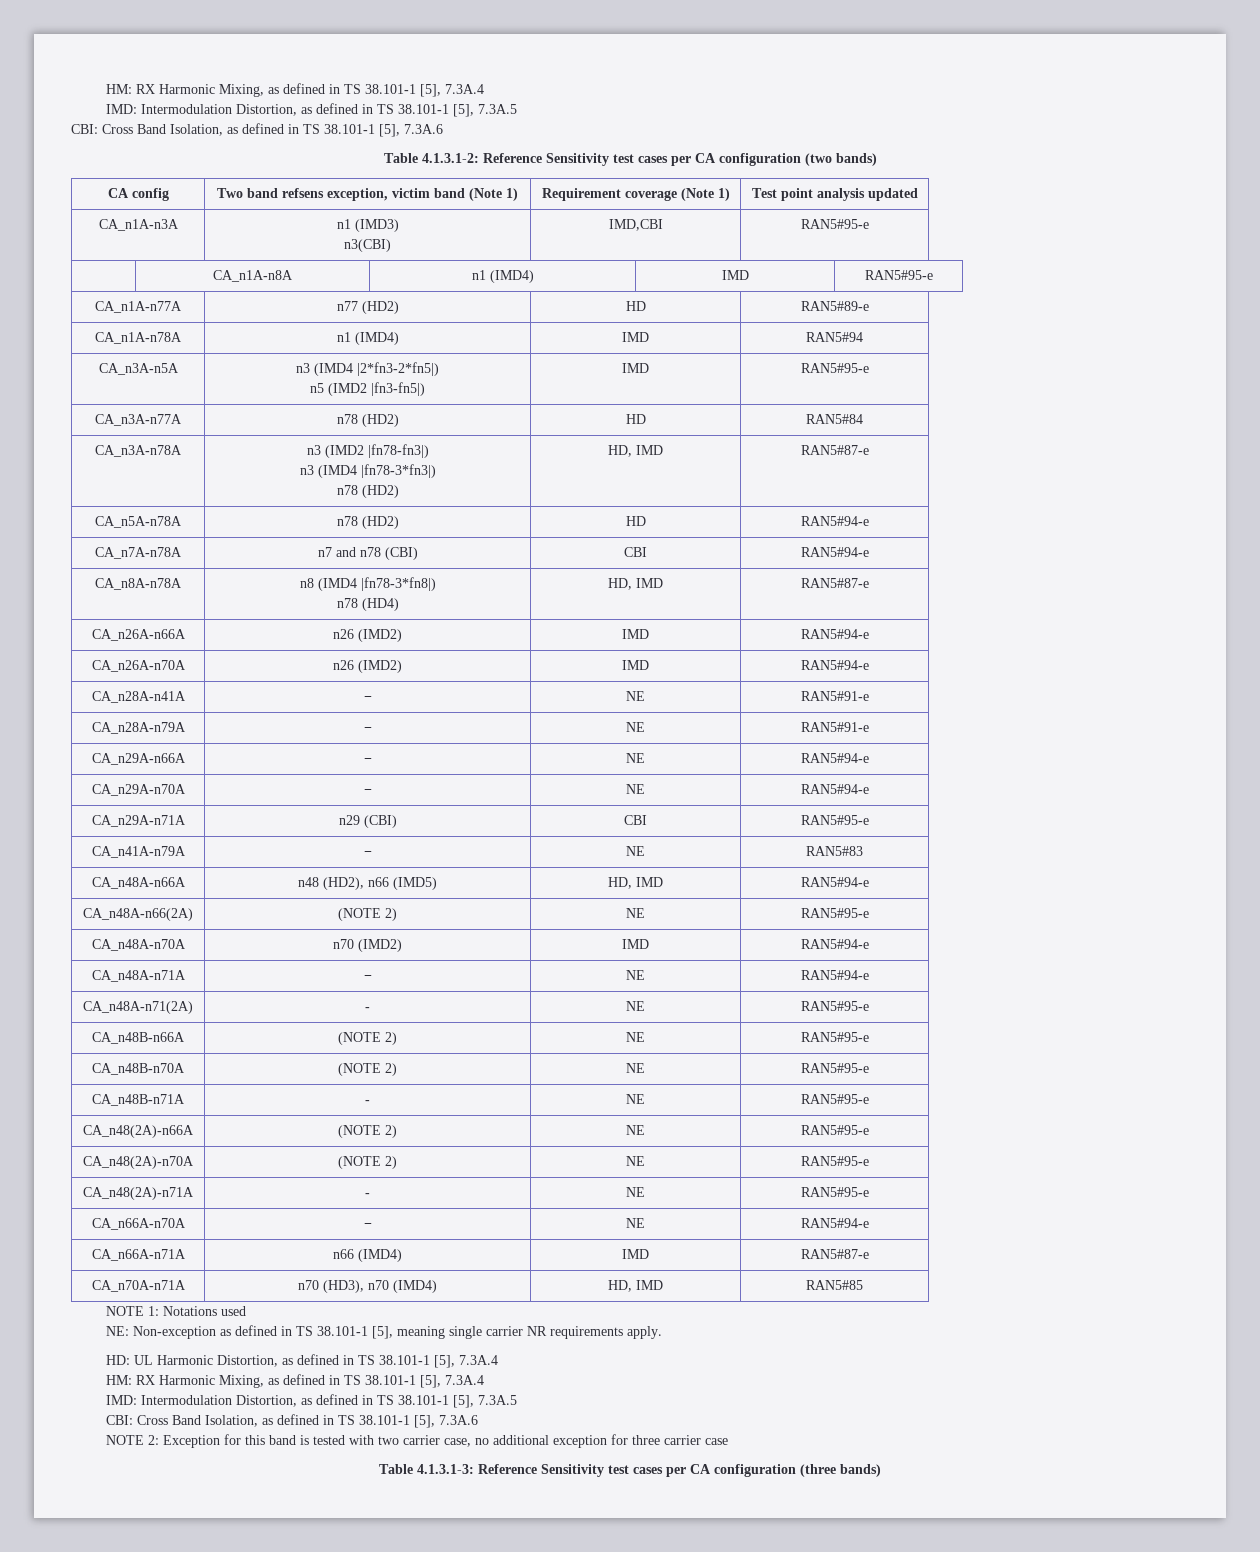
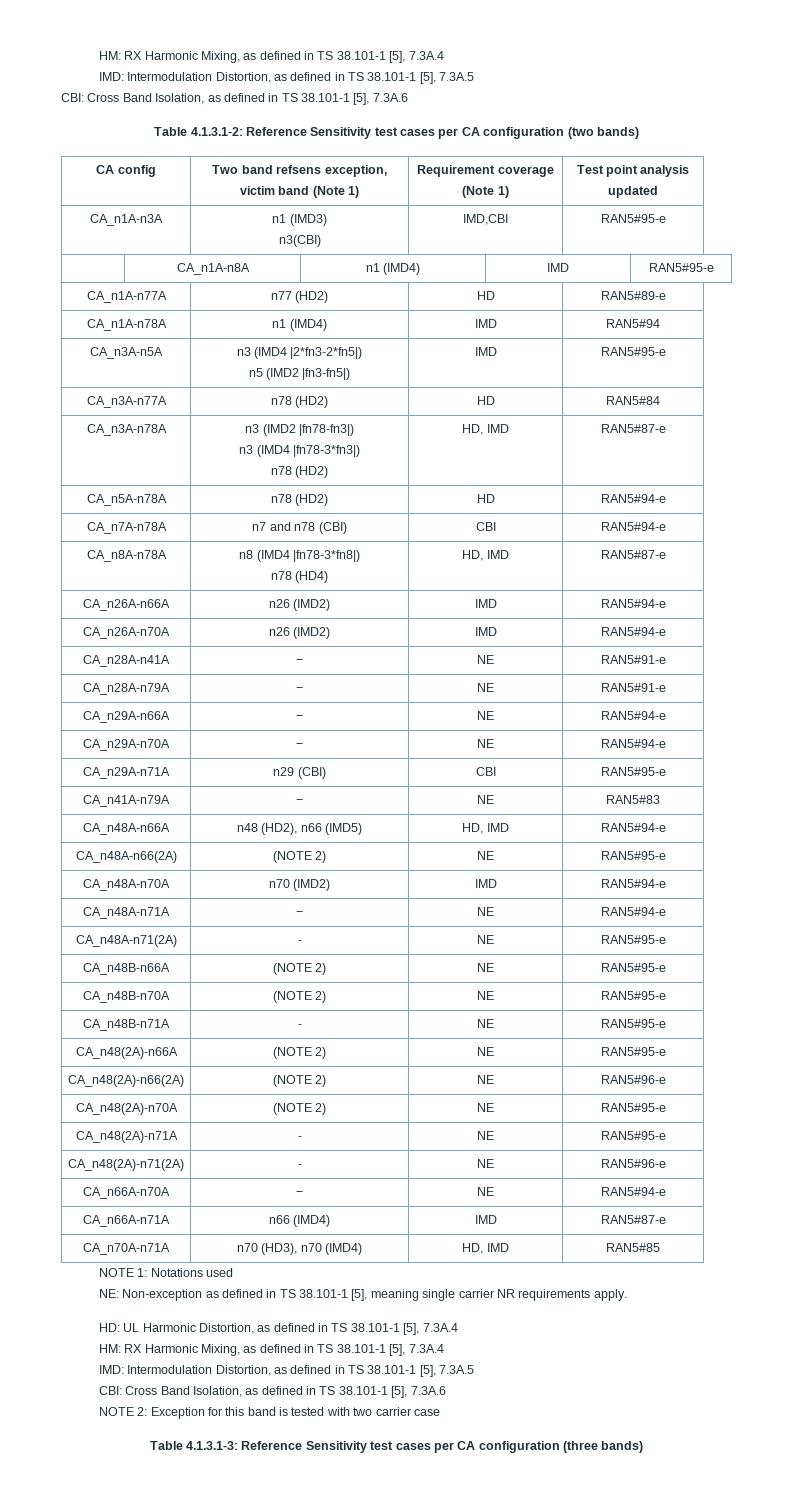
+ CA_n48(2A)-n66(2A) | (NOTE 2) | NE | RAN5#96-e
+ CA_n48(2A)-n71(2A) | - | NE | RAN5#96-e
- NOTE 2: Exception for this band is tested with two carrier case, no additional exception for three carrier case
+ NOTE 2: Exception for this band is tested with two carrier case

